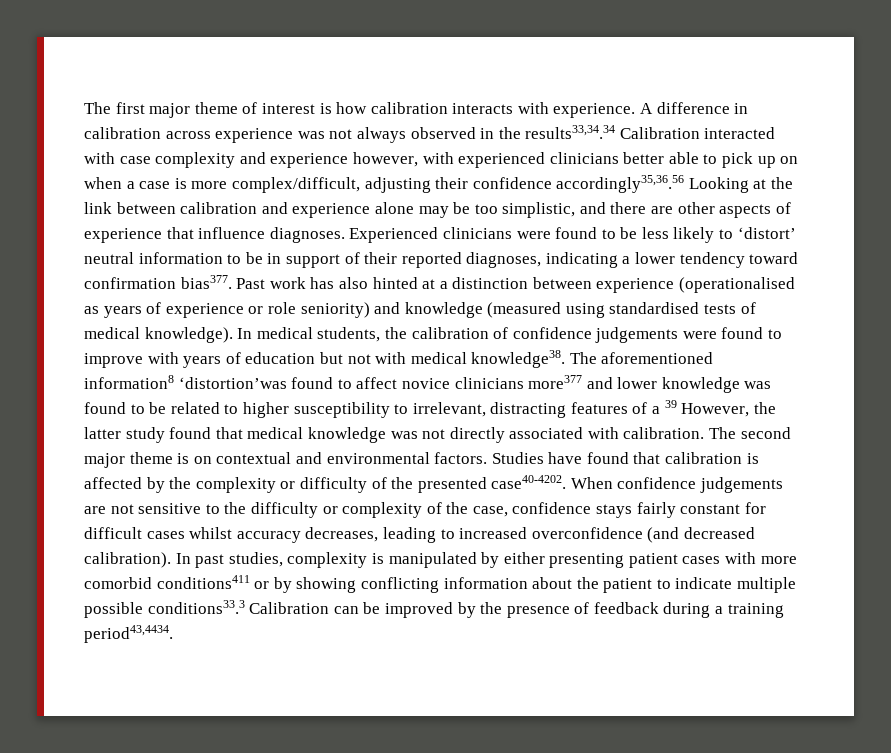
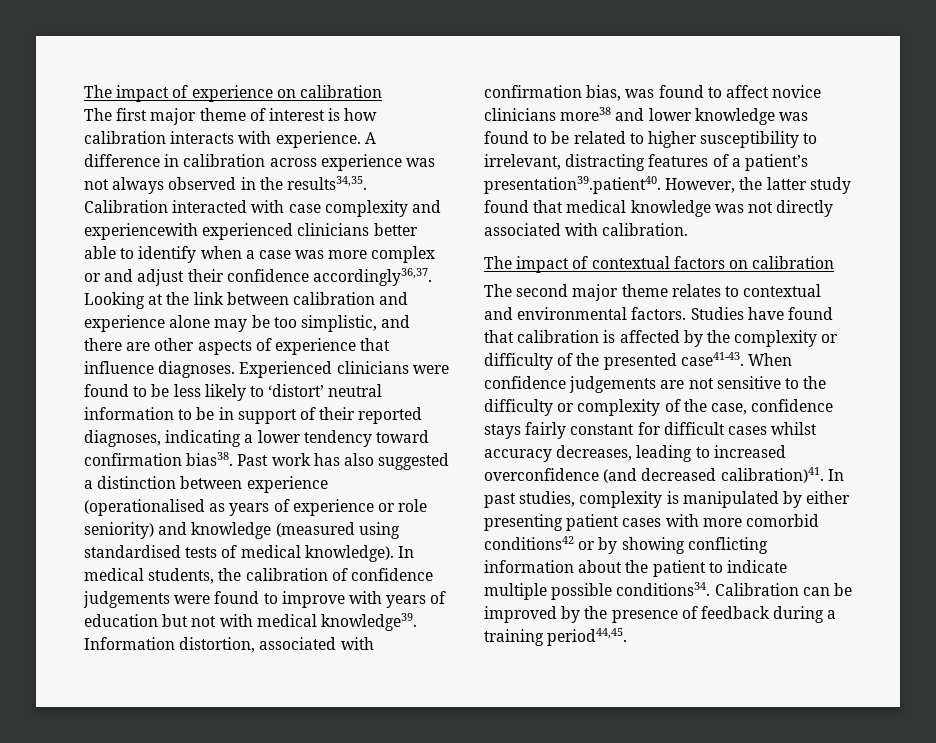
+ The impact of experience on calibration
- A difference in calibration across experience was not always observed in the results33,34.34 Calibration interacted with case complexity and experience however, with experienced clinicians better able to pick up on when a case is more complex/difficult, adjusting their confidence accordingly35,36.56 Looking at the link between calibration and experience alone may be too simplistic, and there are other aspects of experience that influence diagnoses.
+ A difference in calibration across experience was not always observed in the results34,35. Calibration interacted with case complexity and experiencewith experienced clinicians better able to identify when a case was more complex or and adjust their confidence accordingly36,37. Looking at the link between calibration and experience alone may be too simplistic, and there are other aspects of experience that influence diagnoses.
- Experienced clinicians were found to be less likely to ‘distort’ neutral information to be in support of their reported diagnoses, indicating a lower tendency toward confirmation bias377.
+ Experienced clinicians were found to be less likely to ‘distort’ neutral information to be in support of their reported diagnoses, indicating a lower tendency toward confirmation bias38.
- Past work has also hinted at a distinction between experience (operationalised as years of experience or role seniority) and knowledge (measured using standardised tests of medical knowledge).
+ Past work has also suggested a distinction between experience (operationalised as years of experience or role seniority) and knowledge (measured using standardised tests of medical knowledge).
- In medical students, the calibration of confidence judgements were found to improve with years of education but not with medical knowledge38. The aforementioned information8 ‘distortion’was found to affect novice clinicians more377 and lower knowledge was found to be related to higher susceptibility to irrelevant, distracting features of a 39 However, the latter study found that medical knowledge was not directly associated with calibration. The second major theme is on contextual and environmental factors.
+ In medical students, the calibration of confidence judgements were found to improve with years of education but not with medical knowledge39. Information distortion, associated with confirmation bias, was found to affect novice clinicians more38 and lower knowledge was found to be related to higher susceptibility to irrelevant, distracting features of a patient’s presentation39.patient40. However, the latter study found that medical knowledge was not directly associated with calibration.
+ The impact of contextual factors on calibration
+ The second major theme relates to contextual and environmental factors.
- Studies have found that calibration is affected by the complexity or difficulty of the presented case40-4202.
+ Studies have found that calibration is affected by the complexity or difficulty of the presented case41-43.
- When confidence judgements are not sensitive to the difficulty or complexity of the case, confidence stays fairly constant for difficult cases whilst accuracy decreases, leading to increased overconfidence (and decreased calibration).
+ When confidence judgements are not sensitive to the difficulty or complexity of the case, confidence stays fairly constant for difficult cases whilst accuracy decreases, leading to increased overconfidence (and decreased calibration)41.
- In past studies, complexity is manipulated by either presenting patient cases with more comorbid conditions411 or by showing conflicting information about the patient to indicate multiple possible conditions33.3 Calibration can be improved by the presence of feedback during a training period43,4434.
+ In past studies, complexity is manipulated by either presenting patient cases with more comorbid conditions42 or by showing conflicting information about the patient to indicate multiple possible conditions34. Calibration can be improved by the presence of feedback during a training period44,45.

